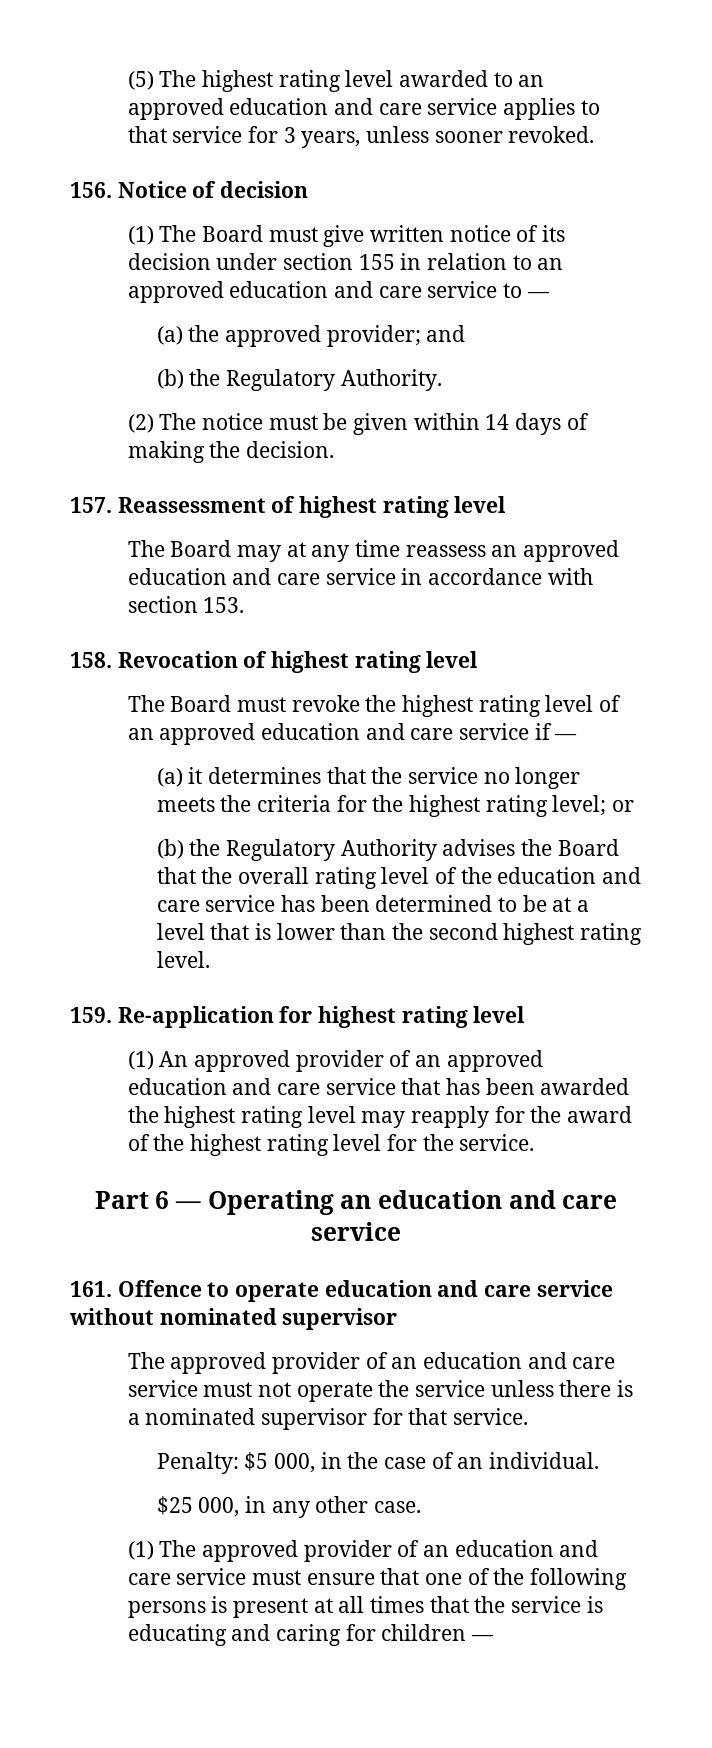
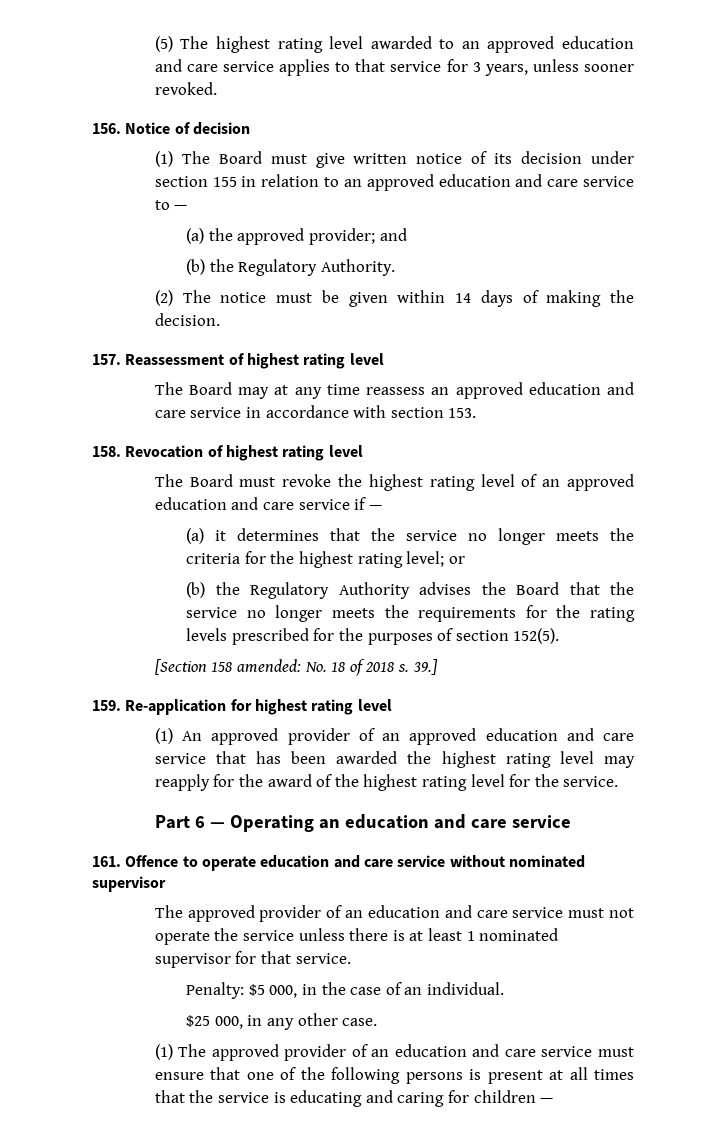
- (b) the Regulatory Authority advises the Board that the overall rating level of the education and care service has been determined to be at a level that is lower than the second highest rating level.
+ (b) the Regulatory Authority advises the Board that the service no longer meets the requirements for the rating levels prescribed for the purposes of section 152(5).
+ [Section 158 amended: No. 18 of 2018 s. 39.]
- The approved provider of an education and care service must not operate the service unless there is a nominated supervisor for that service.
+ The approved provider of an education and care service must not operate the service unless there is at least 1 nominated supervisor for that service.

